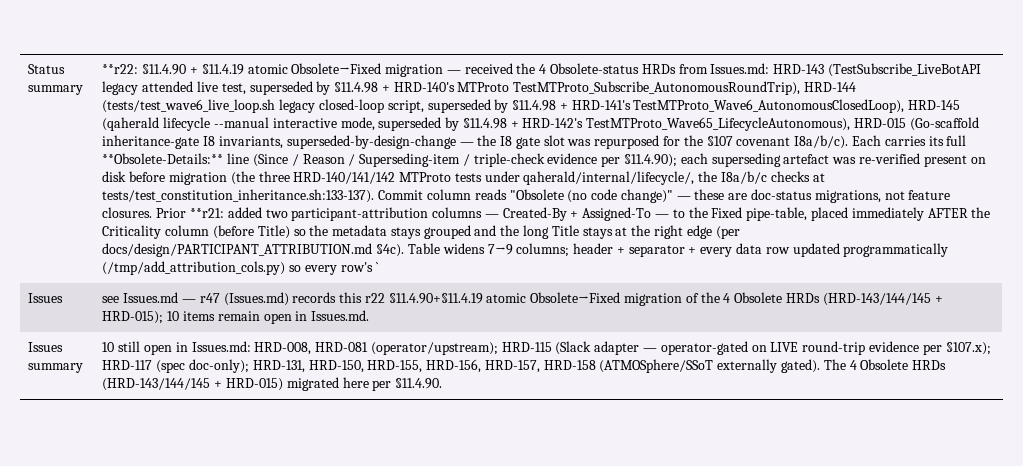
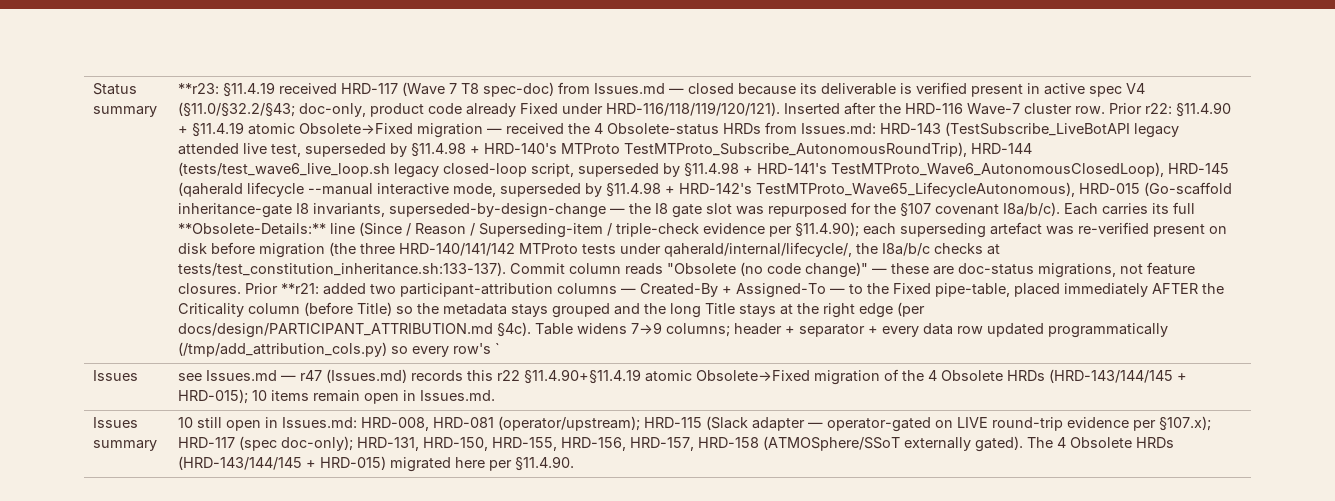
- **r22:
+ **r23: §11.4.19 received HRD-117 (Wave 7 T8 spec-doc) from Issues.md — closed because its deliverable is verified present in active spec V4 (§11.0/§32.2/§43; doc-only, product code already Fixed under HRD-116/118/119/120/121). Inserted after the HRD-116 Wave-7 cluster row. Prior r22:

